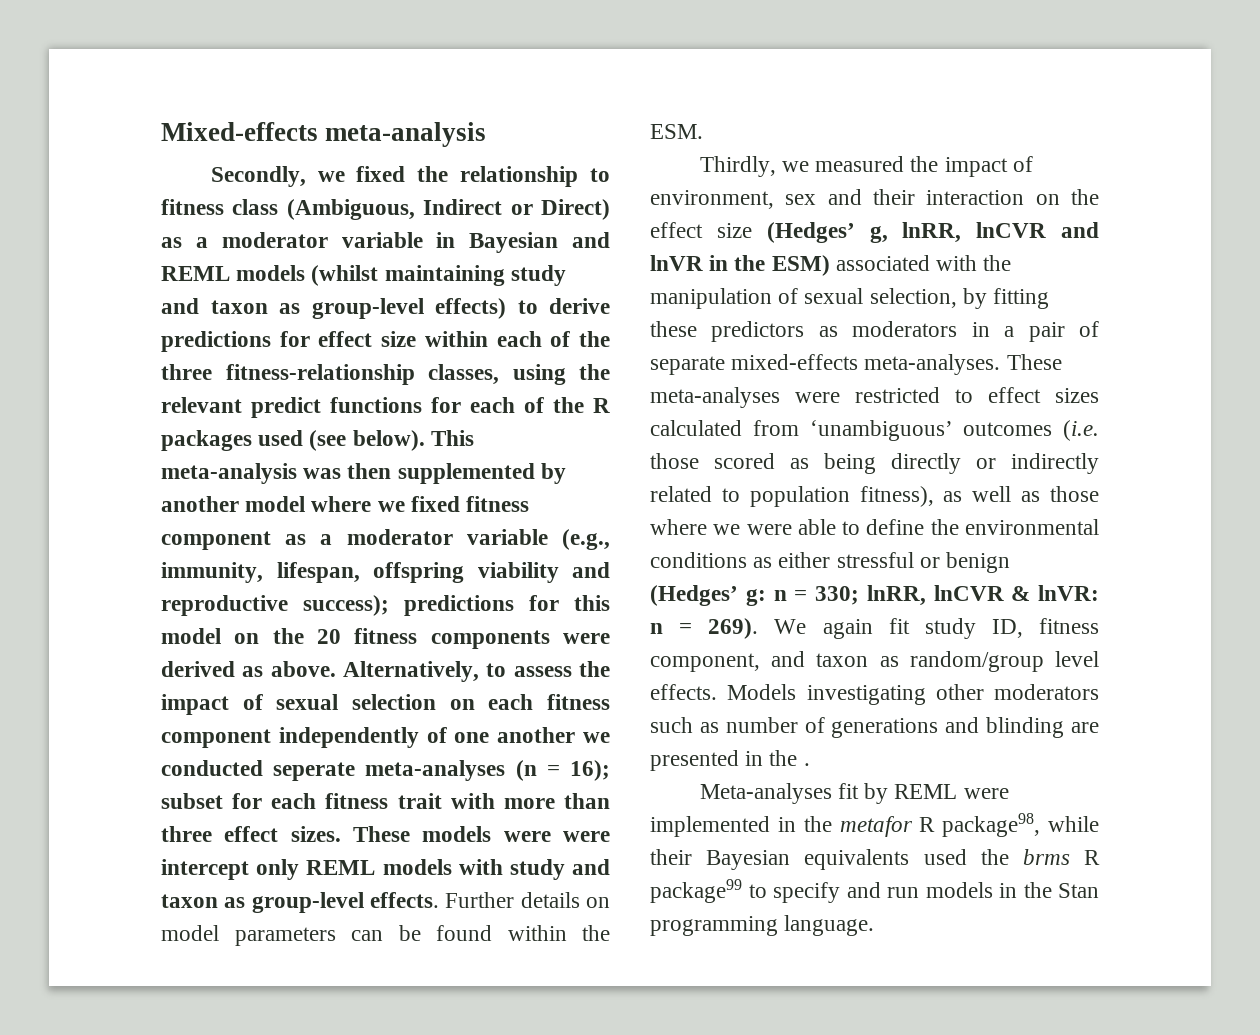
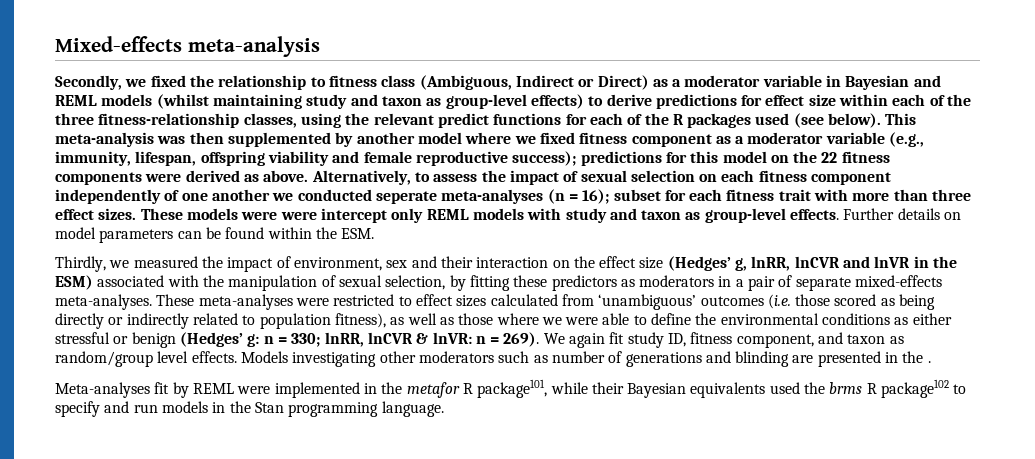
- This meta-analysis was then supplemented by another model where we fixed fitness component as a moderator variable (e.g., immunity, lifespan, offspring viability and reproductive success); predictions for this model on the 20 fitness components were derived as above.
+ This meta-analysis was then supplemented by another model where we fixed fitness component as a moderator variable (e.g., immunity, lifespan, offspring viability and female reproductive success); predictions for this model on the 22 fitness components were derived as above.
- Meta-analyses fit by REML were implemented in the metafor R package98, while their Bayesian equivalents used the brms R package99 to specify and run models in the Stan programming language.
+ Meta-analyses fit by REML were implemented in the metafor R package101, while their Bayesian equivalents used the brms R package102 to specify and run models in the Stan programming language.

